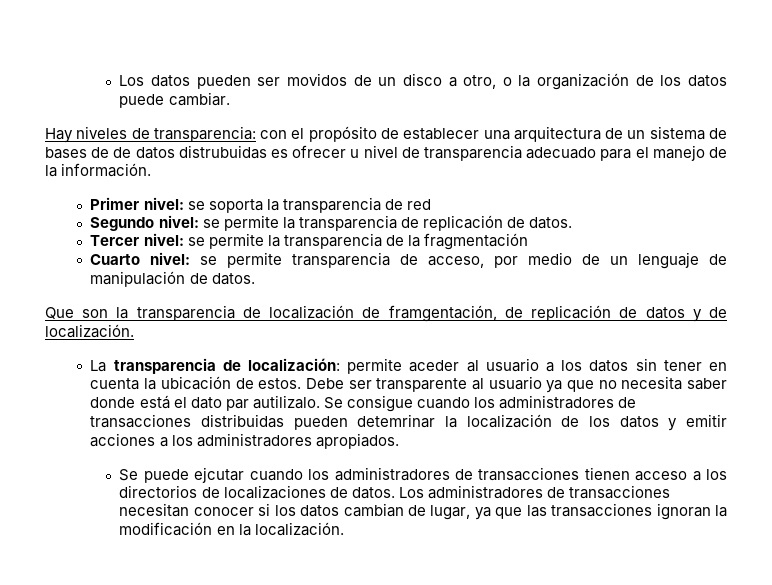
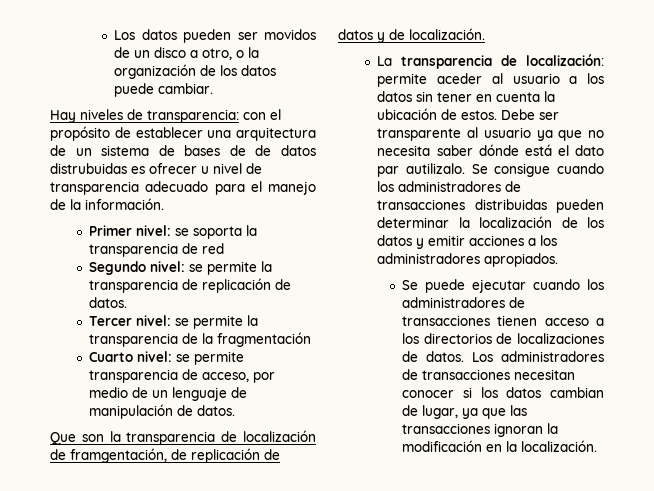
- Debe ser transparente al usuario ya que no necesita saber donde está el dato par autilizalo.
+ Debe ser transparente al usuario ya que no necesita saber dónde está el dato par autilizalo.
- Se consigue cuando los administradores de transacciones distribuidas pueden detemrinar la localización de los datos y emitir acciones a los administradores apropiados.
+ Se consigue cuando los administradores de transacciones distribuidas pueden determinar la localización de los datos y emitir acciones a los administradores apropiados.
- Se puede ejcutar cuando los administradores de transacciones tienen acceso a los directorios de localizaciones de datos.
+ Se puede ejecutar cuando los administradores de transacciones tienen acceso a los directorios de localizaciones de datos.

